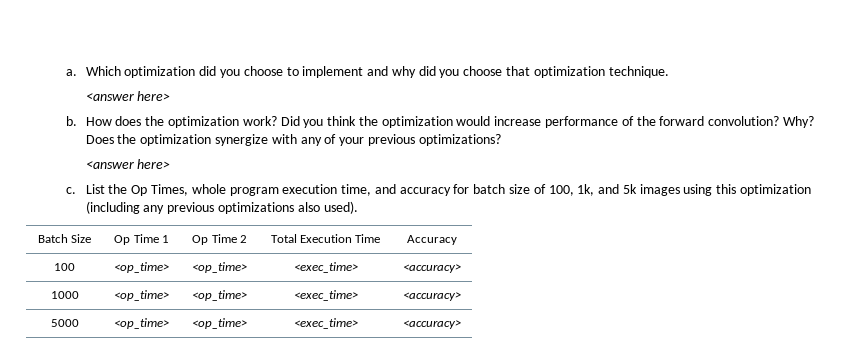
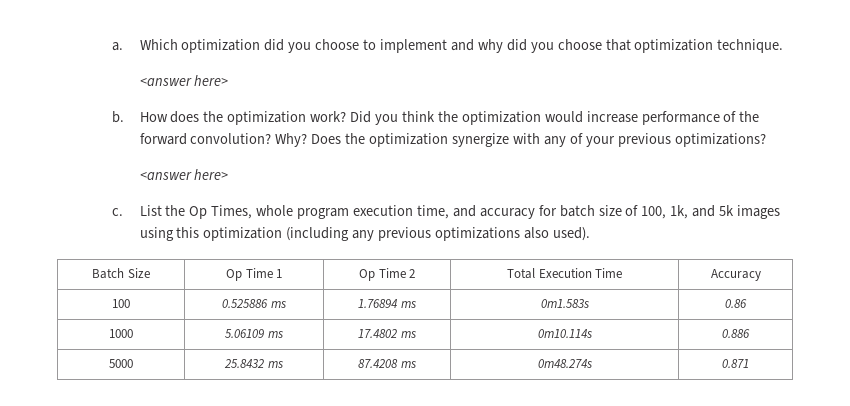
- 100 | <op_time> | <op_time> | <exec_time> | <accuracy>
- 1000 | <op_time> | <op_time> | <exec_time> | <accuracy>
- 5000 | <op_time> | <op_time> | <exec_time> | <accuracy>
+ 100 | 0.525886 ms | 1.76894 ms | 0m1.583s | 0.86
+ 1000 | 5.06109 ms | 17.4802 ms | 0m10.114s | 0.886
+ 5000 | 25.8432 ms | 87.4208 ms | 0m48.274s | 0.871

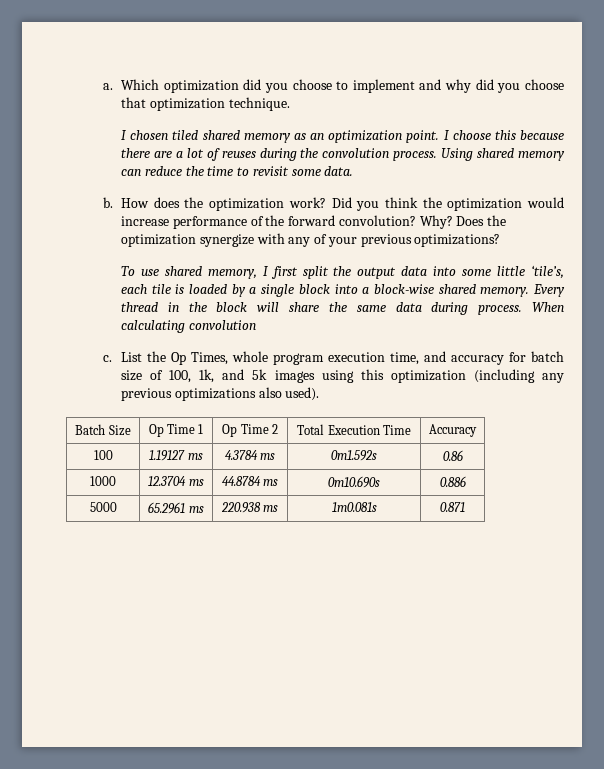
  Which optimization did you choose to implement and why did you choose that optimization technique.
- <answer here>
+ I chosen tiled shared memory as an optimization point. I choose this because there are a lot of reuses during the convolution process. Using shared memory can reduce the time to revisit some data.
  Does the optimization synergize with any of your previous optimizations?
- <answer here>
+ To use shared memory, I first split the output data into some little ‘tile’s, each tile is loaded by a single block into a block-wise shared memory. Every thread in the block will share the same data during process. When calculating convolution
- 100 | 0.525886 ms | 1.76894 ms | 0m1.583s | 0.86
+ 100 | 1.19127 ms | 4.3784 ms | 0m1.592s | 0.86
- 1000 | 5.06109 ms | 17.4802 ms | 0m10.114s | 0.886
+ 1000 | 12.3704 ms | 44.8784 ms | 0m10.690s | 0.886
- 5000 | 25.8432 ms | 87.4208 ms | 0m48.274s | 0.871
+ 5000 | 65.2961 ms | 220.938 ms | 1m0.081s | 0.871

